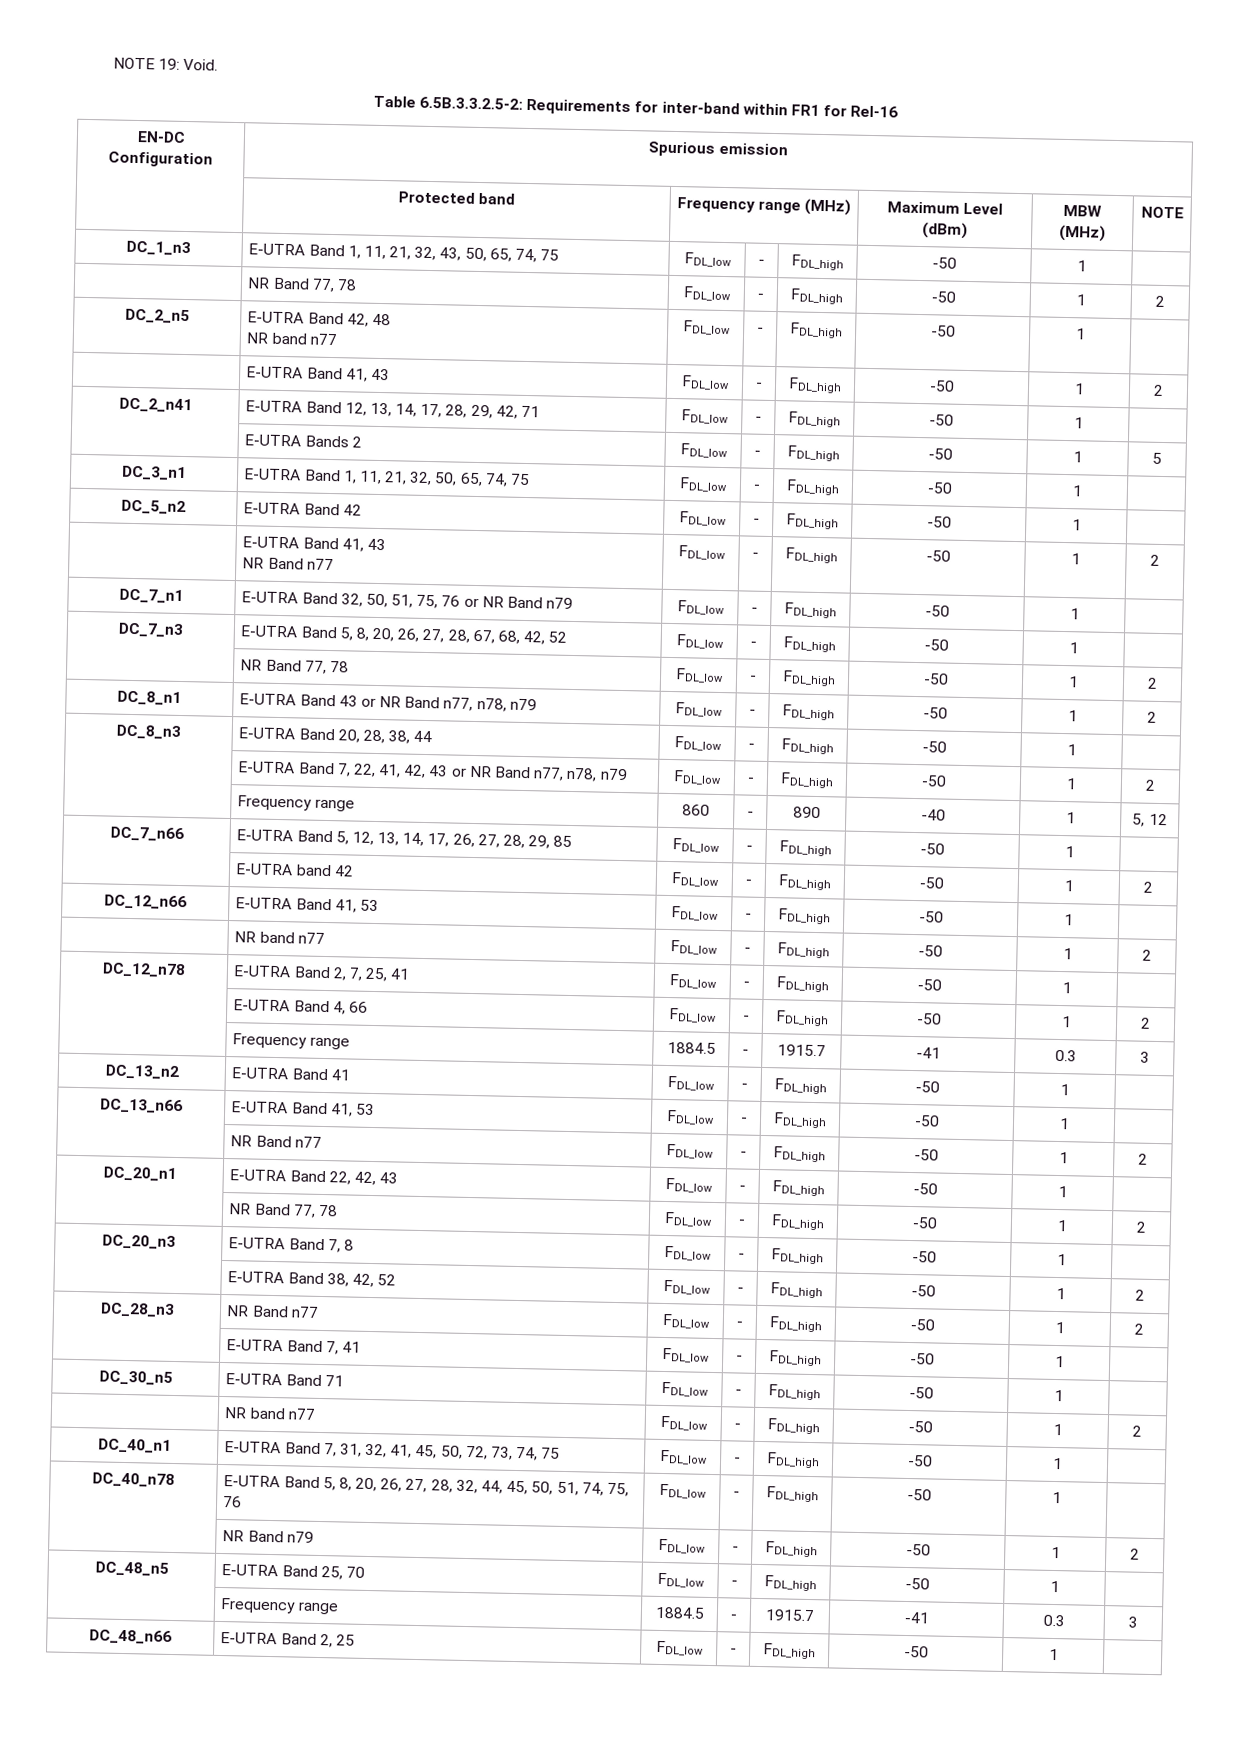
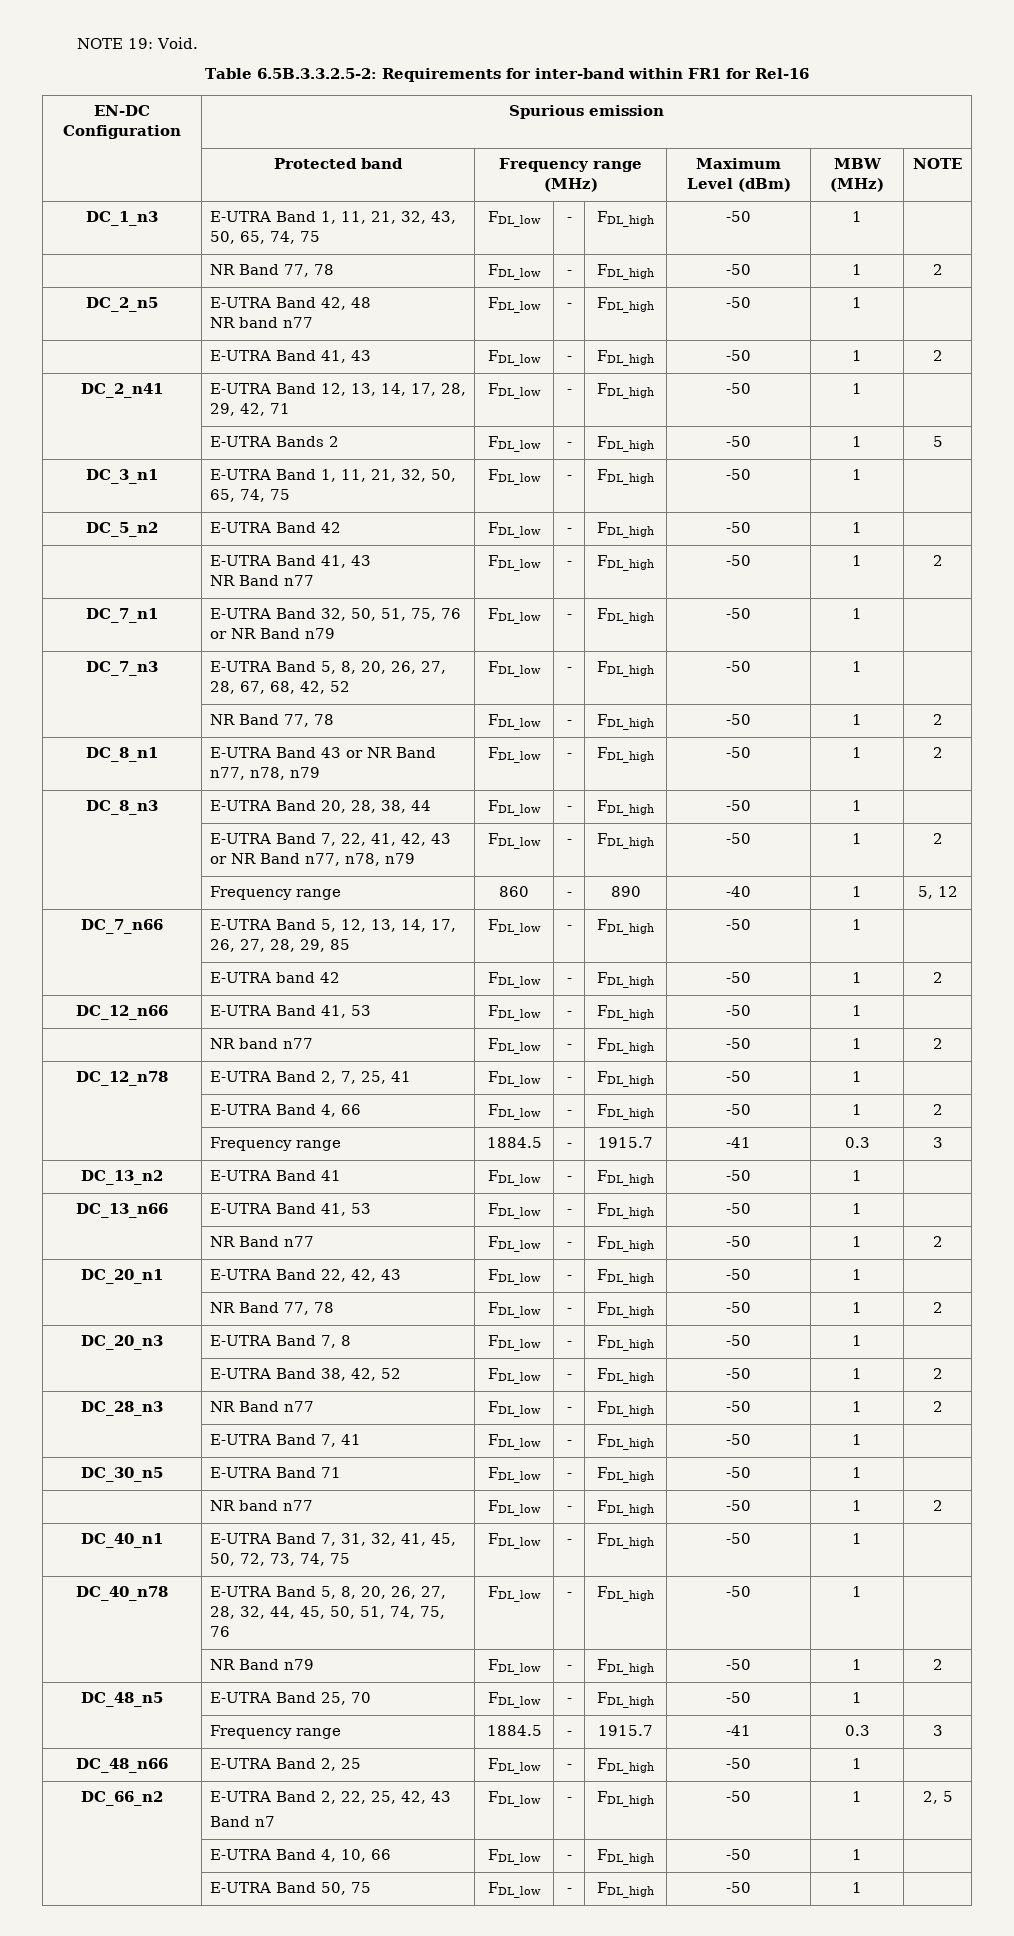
+ DC_66_n2 | E-UTRA Band 2, 22, 25, 42, 43
+ Band n7 | FDL_low | - | FDL_high | -50 | 1 | 2, 5
+ | E-UTRA Band 4, 10, 66 | FDL_low | - | FDL_high | -50 | 1 |
+ | E-UTRA Band 50, 75 | FDL_low | - | FDL_high | -50 | 1 |

